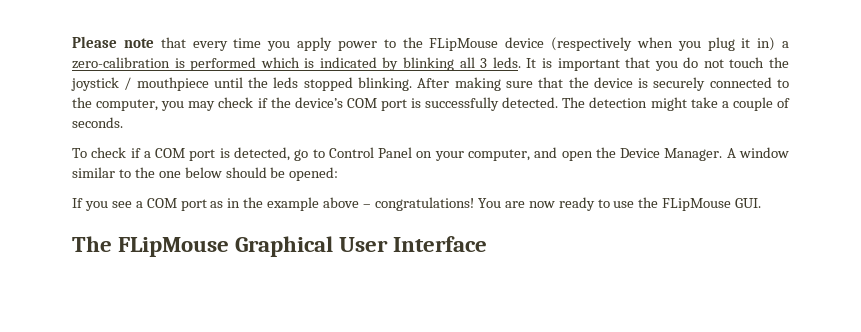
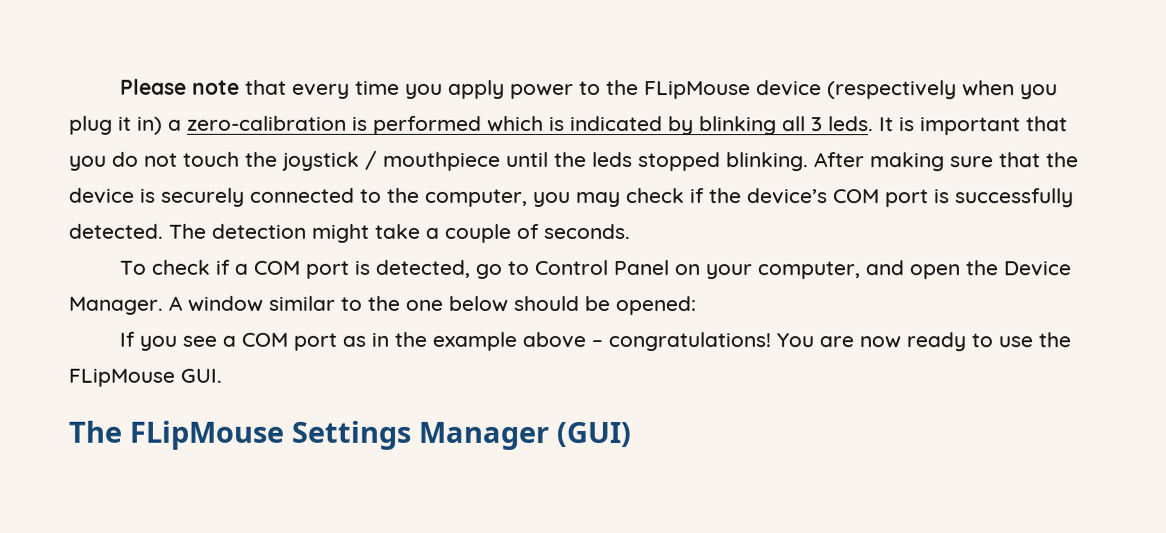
- The FLipMouse Graphical User Interface
+ The FLipMouse Settings Manager (GUI)

